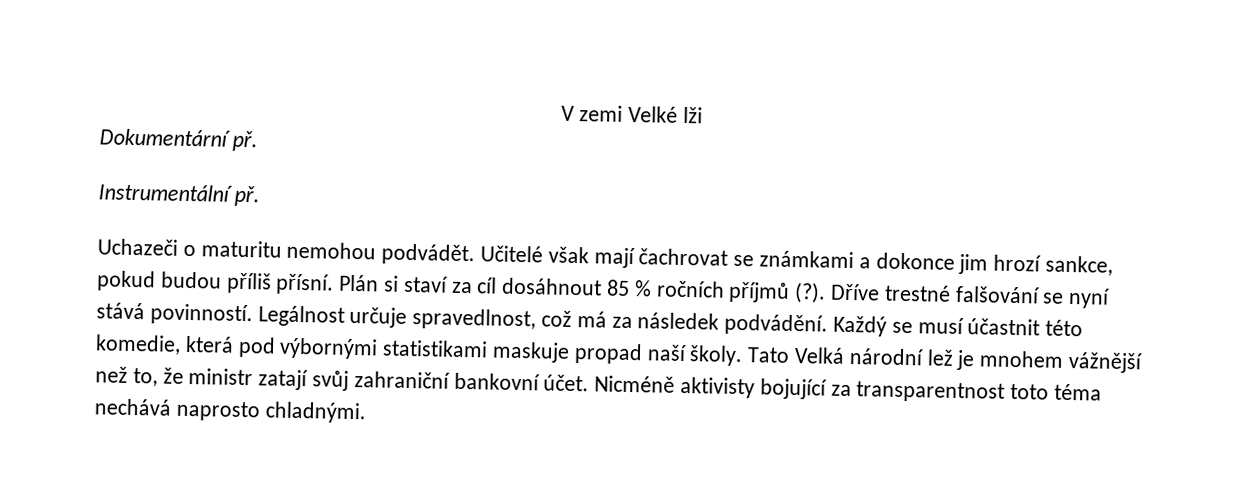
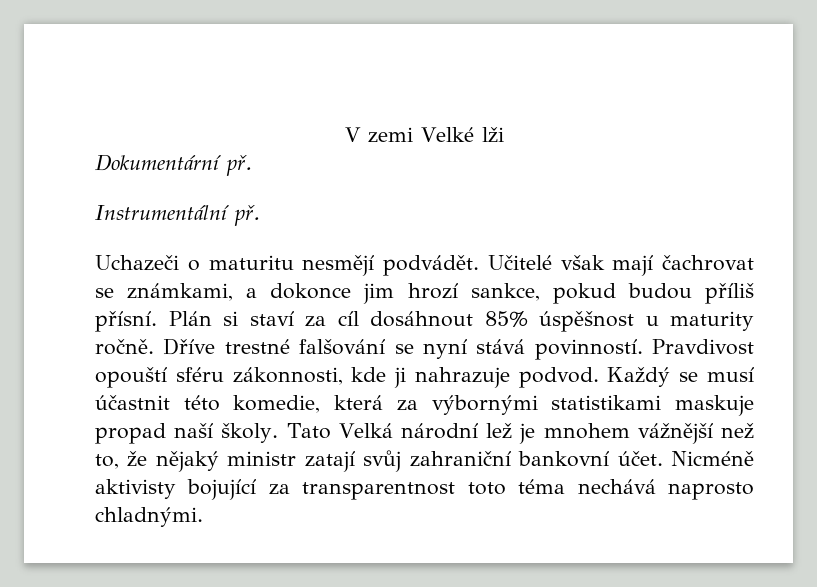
- Uchazeči o maturitu nemohou podvádět.
+ Uchazeči o maturitu nesmějí podvádět.
- Učitelé však mají čachrovat se známkami a dokonce jim hrozí sankce, pokud budou příliš přísní.
+ Učitelé však mají čachrovat se známkami, a dokonce jim hrozí sankce, pokud budou příliš přísní.
- Plán si staví za cíl dosáhnout 85 % ročních příjmů (?).
+ Plán si staví za cíl dosáhnout 85% úspěšnost u maturity ročně.
- Legálnost určuje spravedlnost, což má za následek podvádění.
+ Pravdivost opouští sféru zákonnosti, kde ji nahrazuje podvod.
- Každý se musí účastnit této komedie, která pod výbornými statistikami maskuje propad naší školy.
+ Každý se musí účastnit této komedie, která za výbornými statistikami maskuje propad naší školy.
- Tato Velká národní lež je mnohem vážnější než to, že ministr zatají svůj zahraniční bankovní účet.
+ Tato Velká národní lež je mnohem vážnější než to, že nějaký ministr zatají svůj zahraniční bankovní účet.

